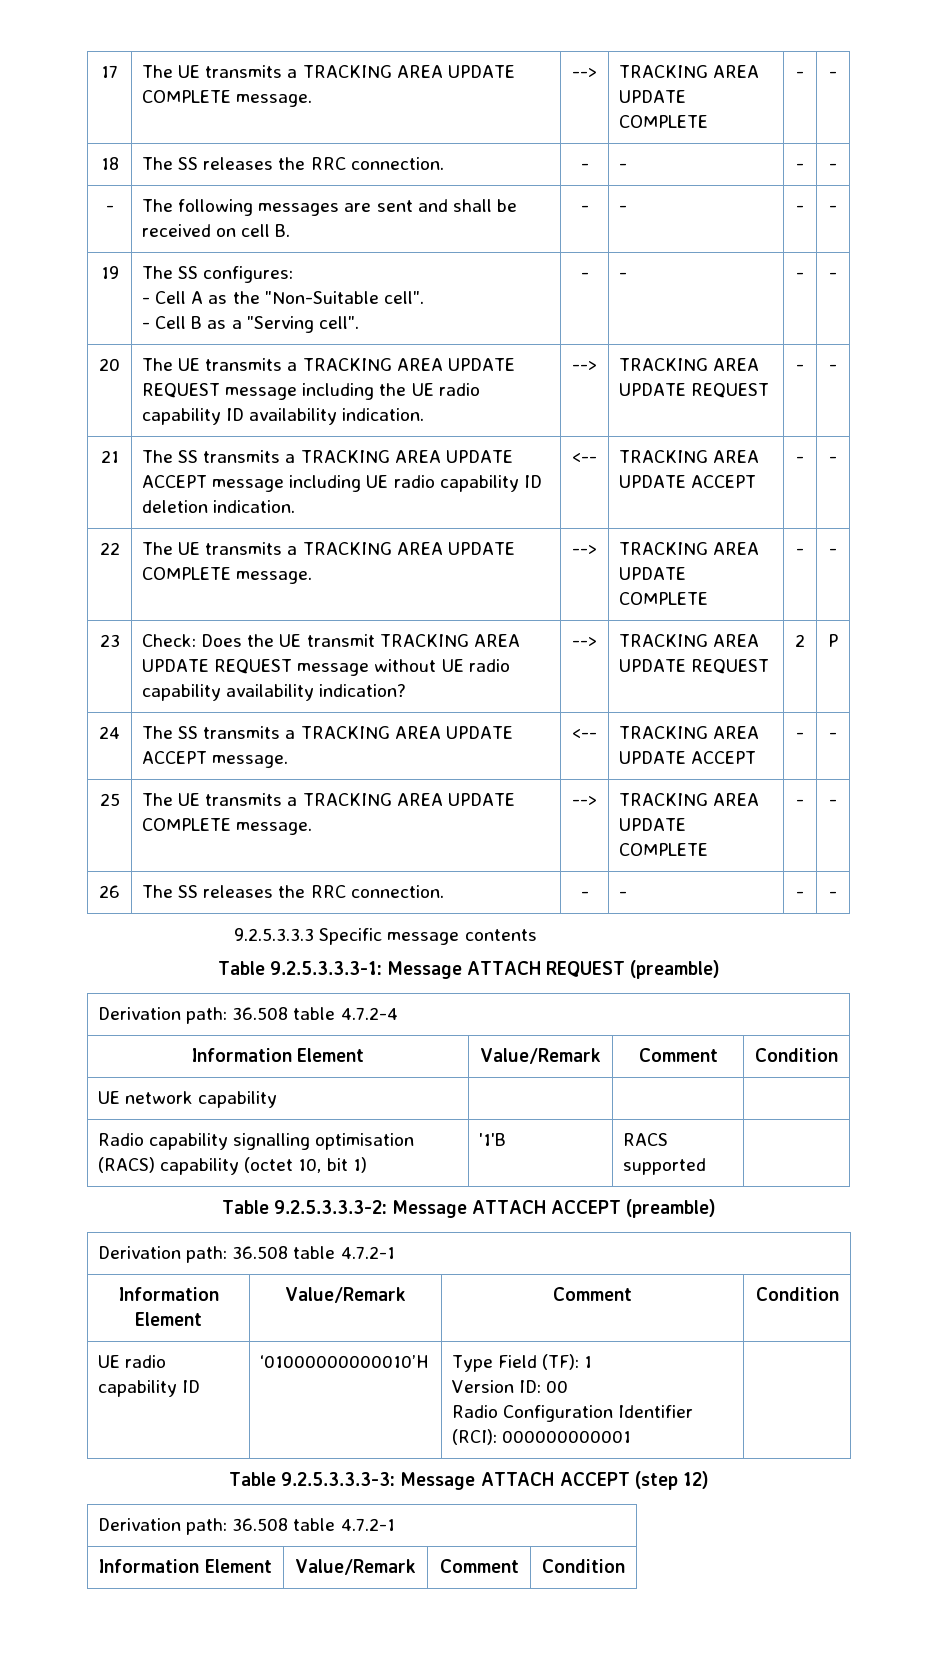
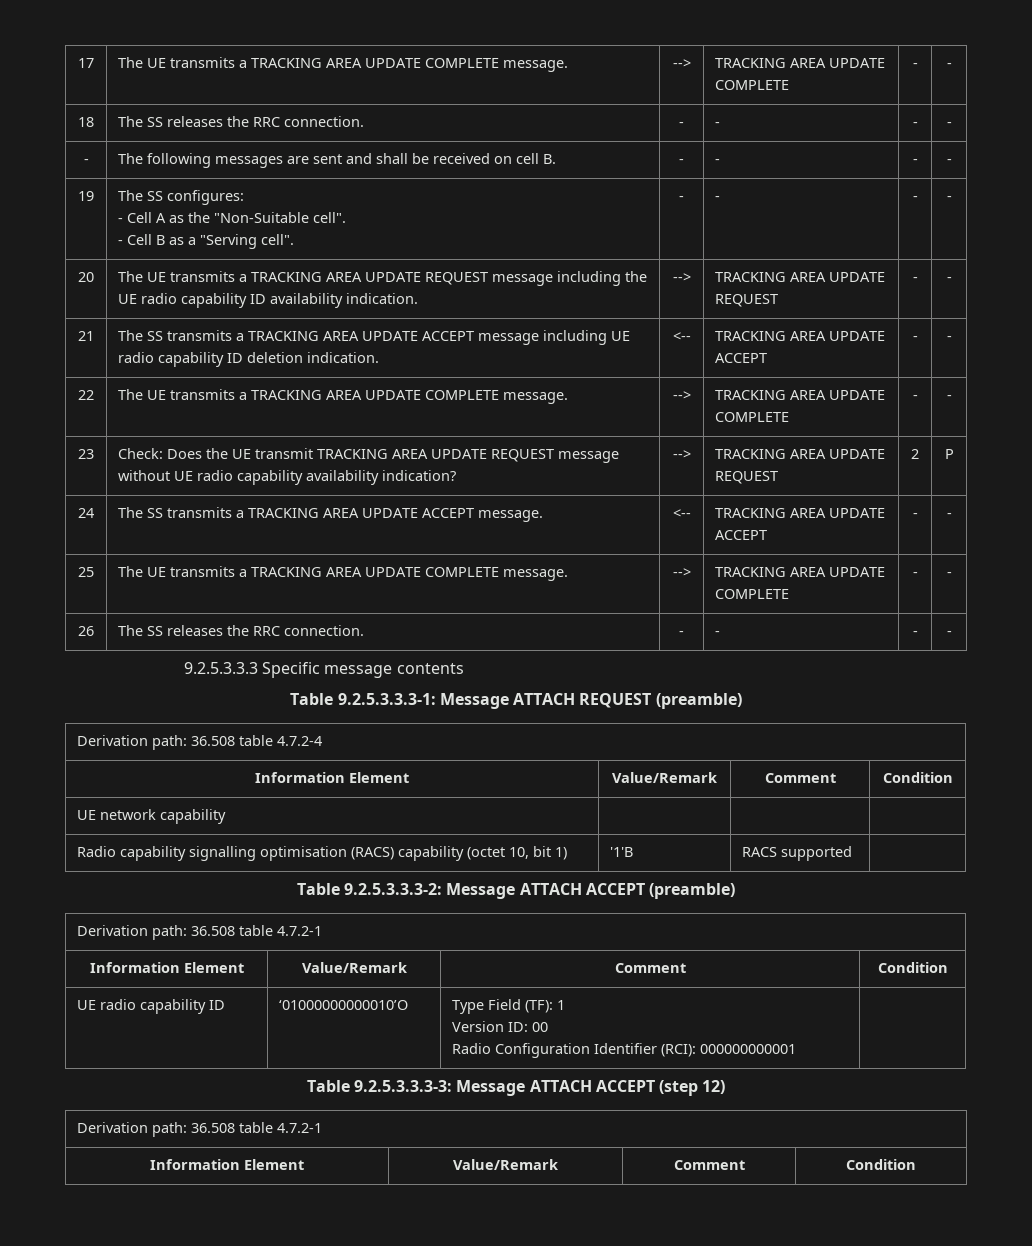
- UE radio capability ID | ‘01000000000010’H | Type Field (TF): 1
+ UE radio capability ID | ‘01000000000010’O | Type Field (TF): 1

